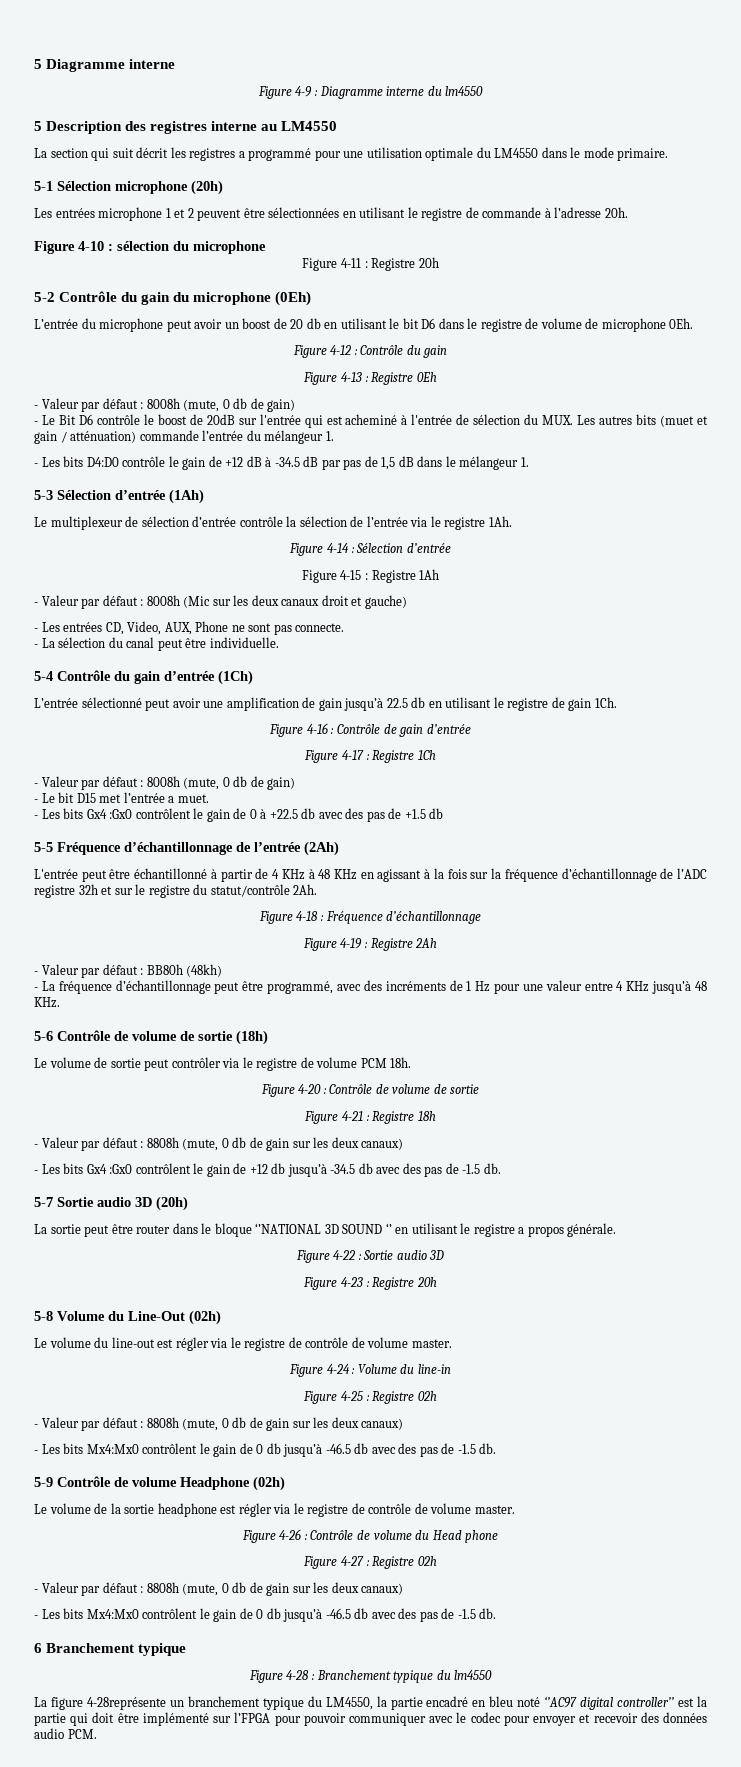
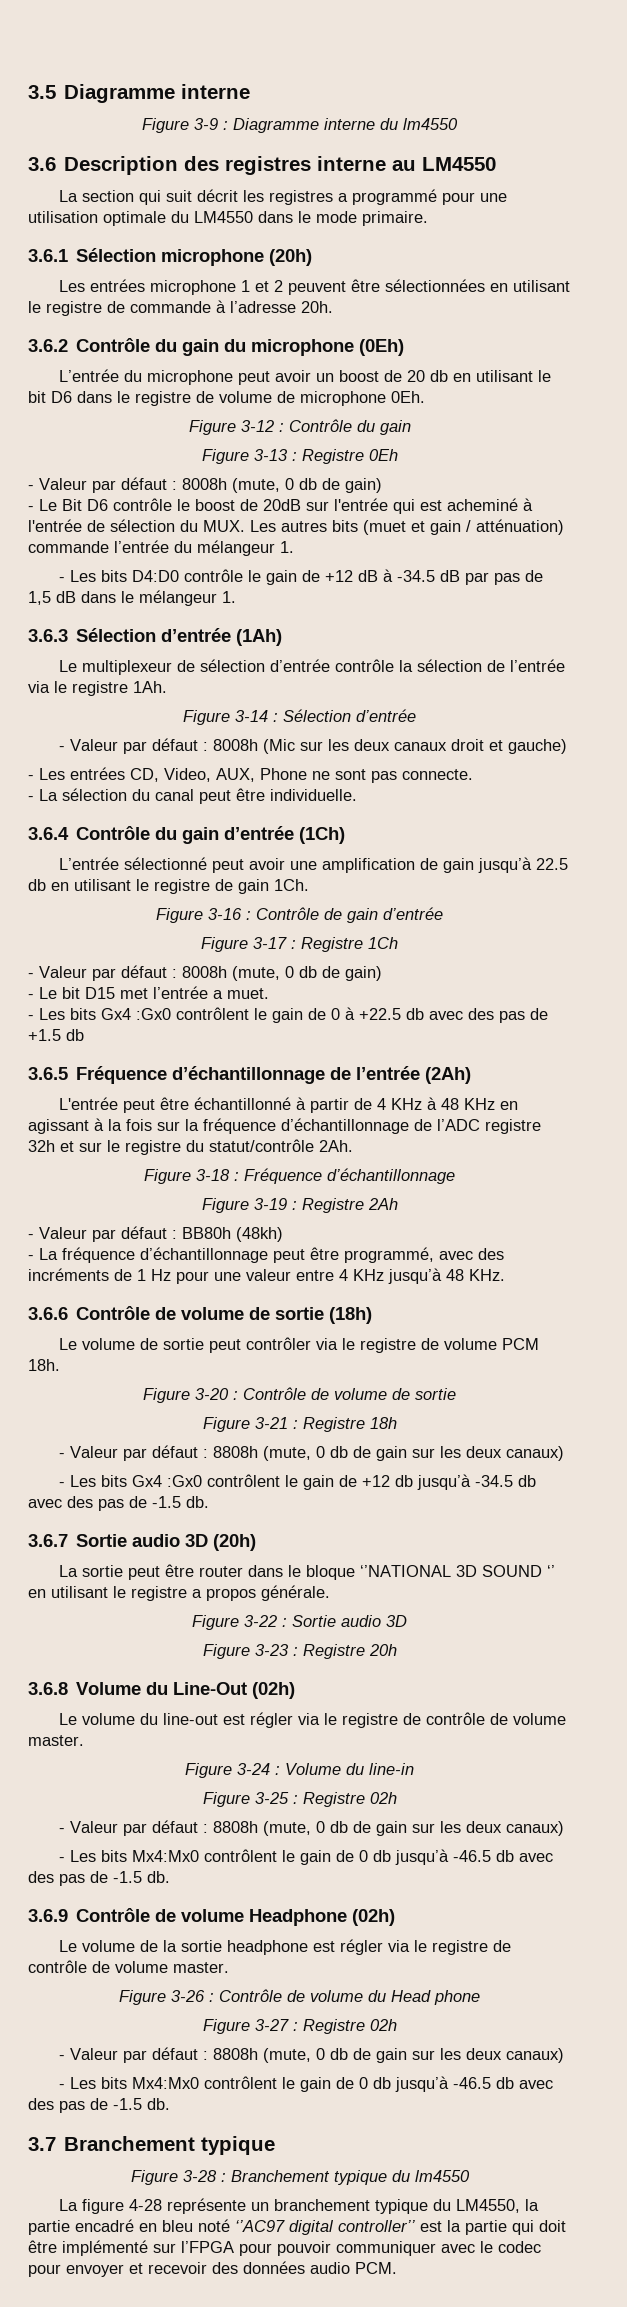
- 5 Diagramme interne
+ 3.5 Diagramme interne
- Figure 4-9 : Diagramme interne du lm4550
+ Figure 3-9 : Diagramme interne du lm4550
- 5 Description des registres interne au LM4550
+ 3.6 Description des registres interne au LM4550
- 5-1 Sélection microphone (20h)
+ 3.6.1 Sélection microphone (20h)
- Figure 4-10 : sélection du microphone
- Figure 4-11 : Registre 20h
- 5-2 Contrôle du gain du microphone (0Eh)
+ 3.6.2 Contrôle du gain du microphone (0Eh)
- Figure 4-12 : Contrôle du gain
+ Figure 3-12 : Contrôle du gain
- Figure 4-13 : Registre 0Eh
+ Figure 3-13 : Registre 0Eh
- 5-3 Sélection d’entrée (1Ah)
+ 3.6.3 Sélection d’entrée (1Ah)
- Figure 4-14 : Sélection d’entrée
+ Figure 3-14 : Sélection d’entrée
- Figure 4-15 : Registre 1Ah
- 5-4 Contrôle du gain d’entrée (1Ch)
+ 3.6.4 Contrôle du gain d’entrée (1Ch)
- Figure 4-16 : Contrôle de gain d’entrée
+ Figure 3-16 : Contrôle de gain d’entrée
- Figure 4-17 : Registre 1Ch
+ Figure 3-17 : Registre 1Ch
- 5-5 Fréquence d’échantillonnage de l’entrée (2Ah)
+ 3.6.5 Fréquence d’échantillonnage de l’entrée (2Ah)
- Figure 4-18 : Fréquence d’échantillonnage
+ Figure 3-18 : Fréquence d’échantillonnage
- Figure 4-19 : Registre 2Ah
+ Figure 3-19 : Registre 2Ah
- 5-6 Contrôle de volume de sortie (18h)
+ 3.6.6 Contrôle de volume de sortie (18h)
- Figure 4-20 : Contrôle de volume de sortie
+ Figure 3-20 : Contrôle de volume de sortie
- Figure 4-21 : Registre 18h
+ Figure 3-21 : Registre 18h
- 5-7 Sortie audio 3D (20h)
+ 3.6.7 Sortie audio 3D (20h)
- Figure 4-22 : Sortie audio 3D
+ Figure 3-22 : Sortie audio 3D
- Figure 4-23 : Registre 20h
- 5-8 Volume du Line-Out (02h)
+ Figure 3-23 : Registre 20h
+ 3.6.8 Volume du Line-Out (02h)
- Figure 4-24 : Volume du line-in
+ Figure 3-24 : Volume du line-in
- Figure 4-25 : Registre 02h
+ Figure 3-25 : Registre 02h
- 5-9 Contrôle de volume Headphone (02h)
+ 3.6.9 Contrôle de volume Headphone (02h)
- Figure 4-26 : Contrôle de volume du Head phone
+ Figure 3-26 : Contrôle de volume du Head phone
- Figure 4-27 : Registre 02h
+ Figure 3-27 : Registre 02h
- 6 Branchement typique
+ 3.7 Branchement typique
- Figure 4-28 : Branchement typique du lm4550
+ Figure 3-28 : Branchement typique du lm4550
- La figure 4-28représente un branchement typique du LM4550, la partie encadré en bleu noté ‘’AC97 digital controller’’ est la partie qui doit être implémenté sur l’FPGA pour pouvoir communiquer avec le codec pour envoyer et recevoir des données audio PCM.
+ La figure 4-28 représente un branchement typique du LM4550, la partie encadré en bleu noté ‘’AC97 digital controller’’ est la partie qui doit être implémenté sur l’FPGA pour pouvoir communiquer avec le codec pour envoyer et recevoir des données audio PCM.

